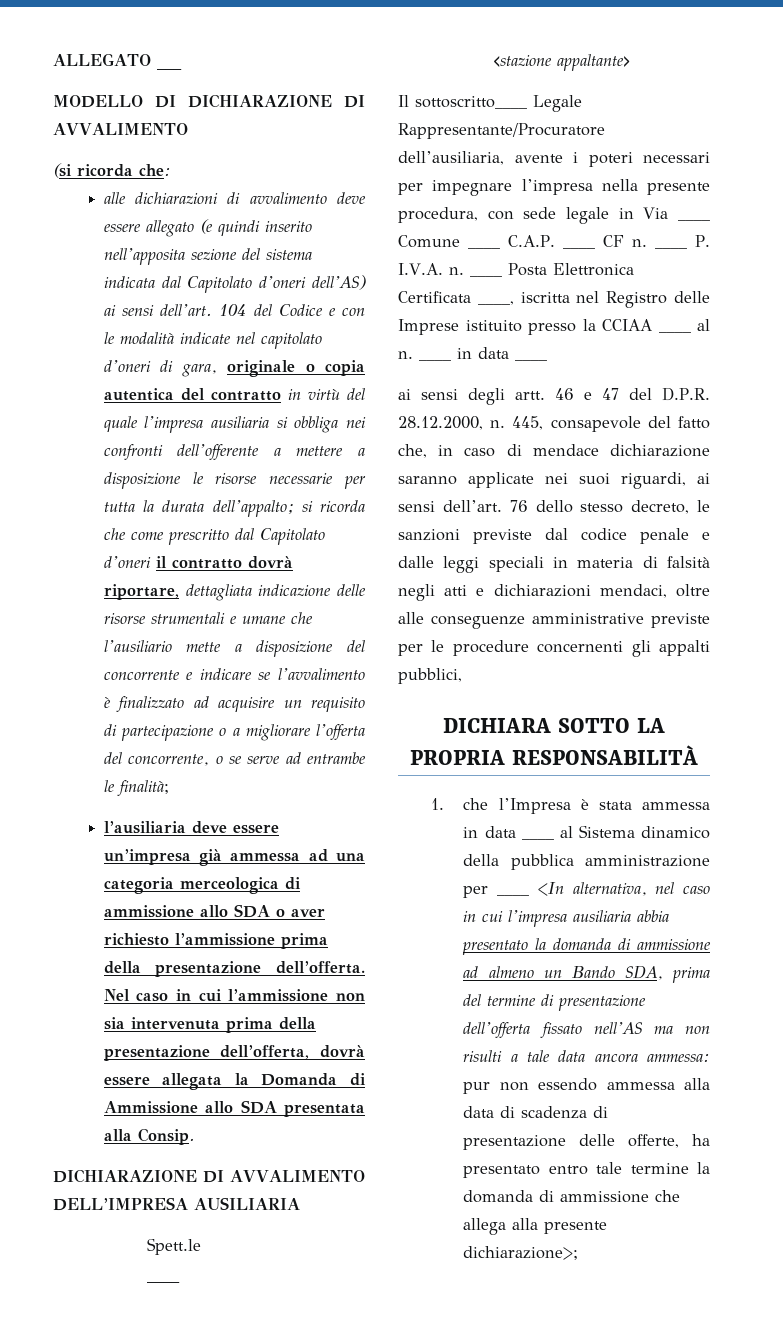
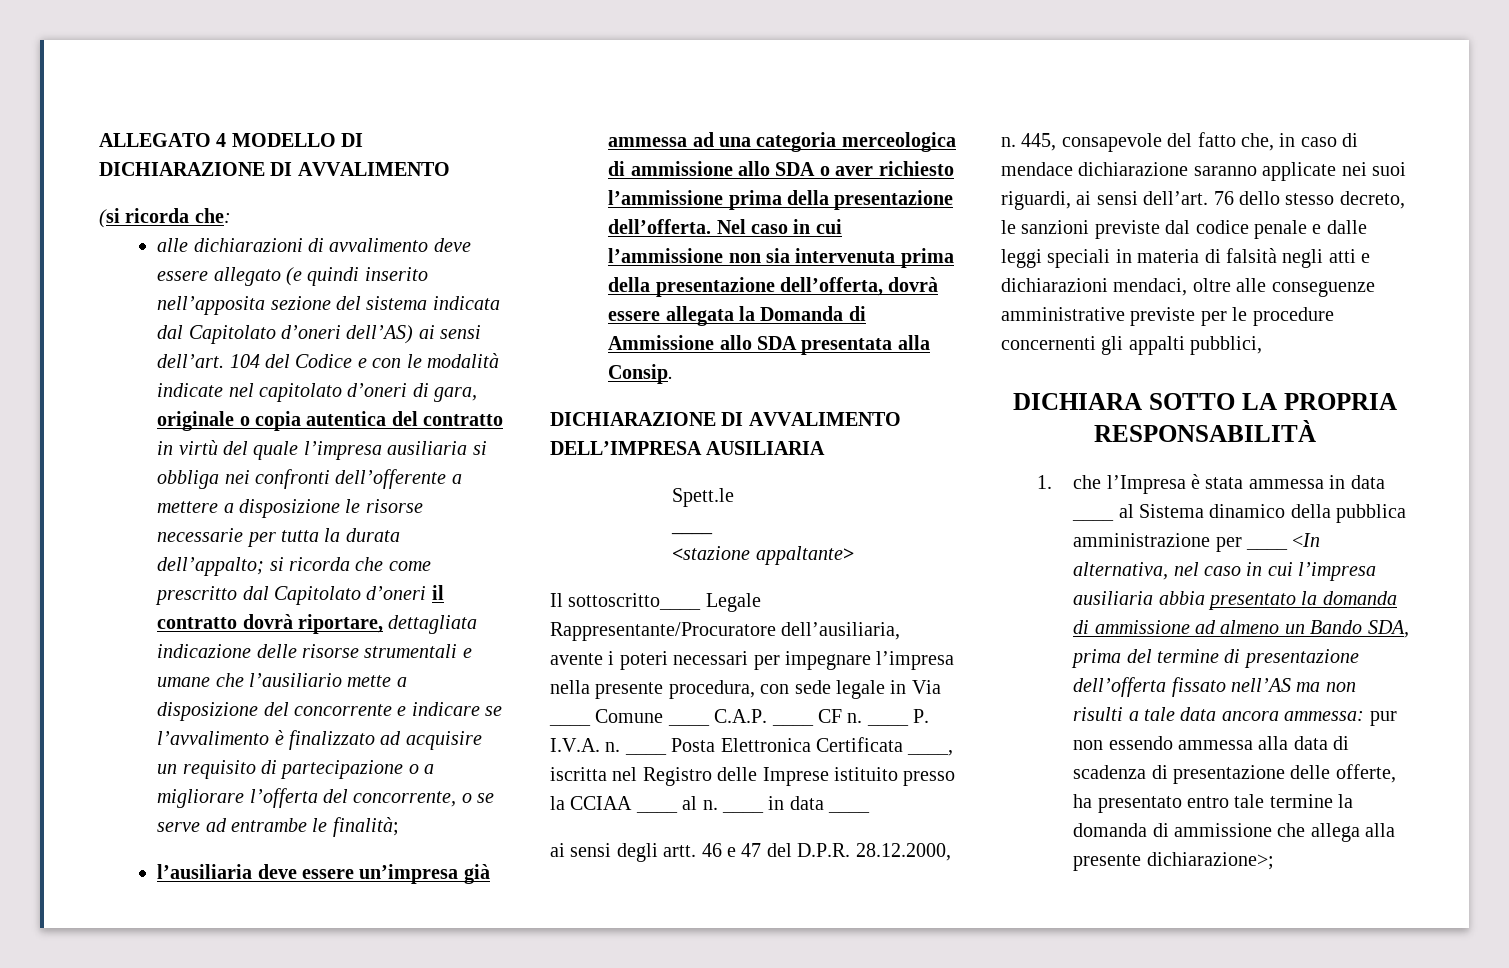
- ALLEGATO ___
- MODELLO DI DICHIARAZIONE DI AVVALIMENTO
+ ALLEGATO 4 MODELLO DI DICHIARAZIONE DI AVVALIMENTO

